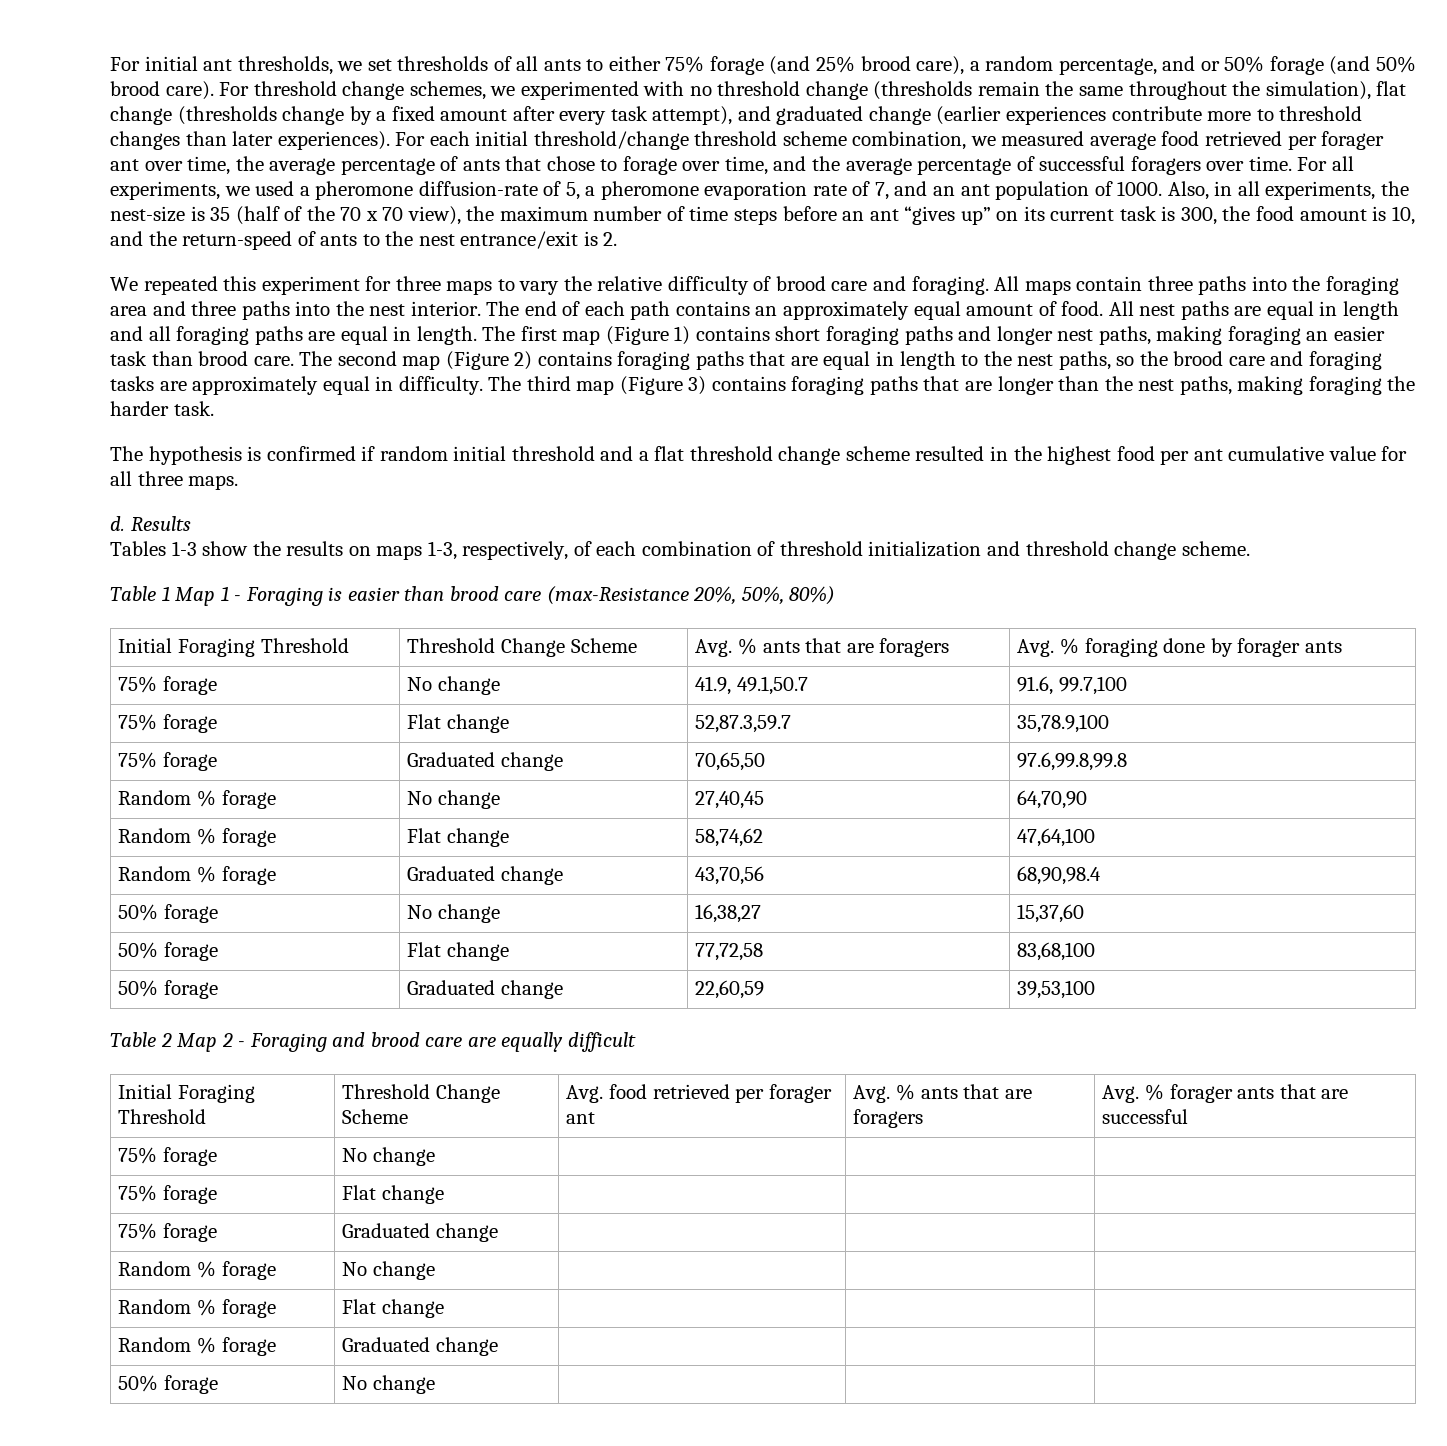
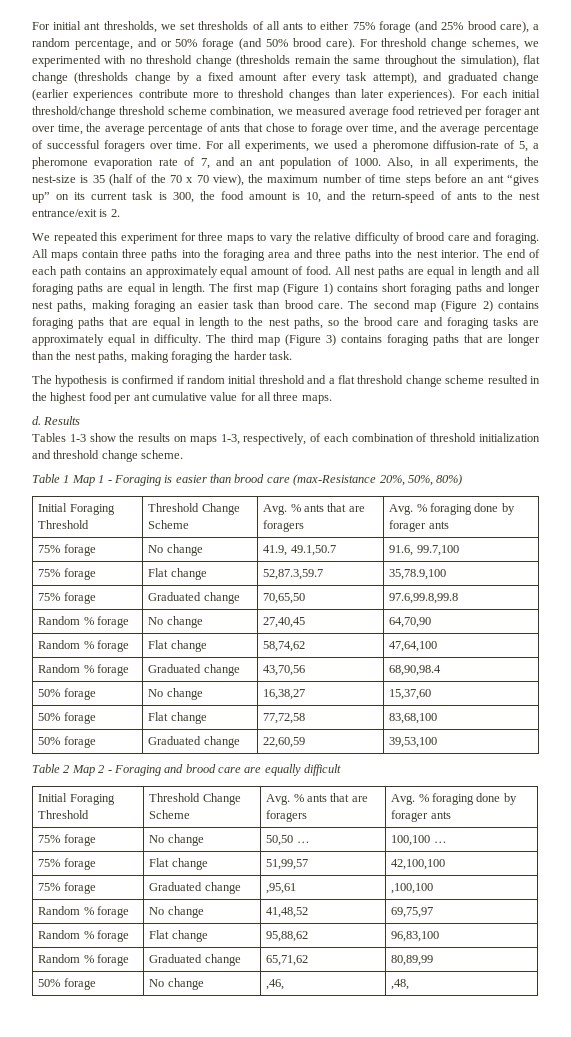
  Table 2 Map 2 - Foraging and brood care are equally difficult
- Initial Foraging Threshold | Threshold Change Scheme | Avg. food retrieved per forager ant | Avg. % ants that are foragers | Avg. % forager ants that are successful
- 75% forage | No change | | |
- 75% forage | Flat change | | |
- 75% forage | Graduated change | | |
- Random % forage | No change | | |
- Random % forage | Flat change | | |
- Random % forage | Graduated change | | |
- 50% forage | No change | | |
+ Initial Foraging Threshold | Threshold Change Scheme | Avg. % ants that are foragers | Avg. % foraging done by forager ants
+ 75% forage | No change | 50,50 … | 100,100 …
+ 75% forage | Flat change | 51,99,57 | 42,100,100
+ 75% forage | Graduated change | ,95,61 | ,100,100
+ Random % forage | No change | 41,48,52 | 69,75,97
+ Random % forage | Flat change | 95,88,62 | 96,83,100
+ Random % forage | Graduated change | 65,71,62 | 80,89,99
+ 50% forage | No change | ,46, | ,48,

